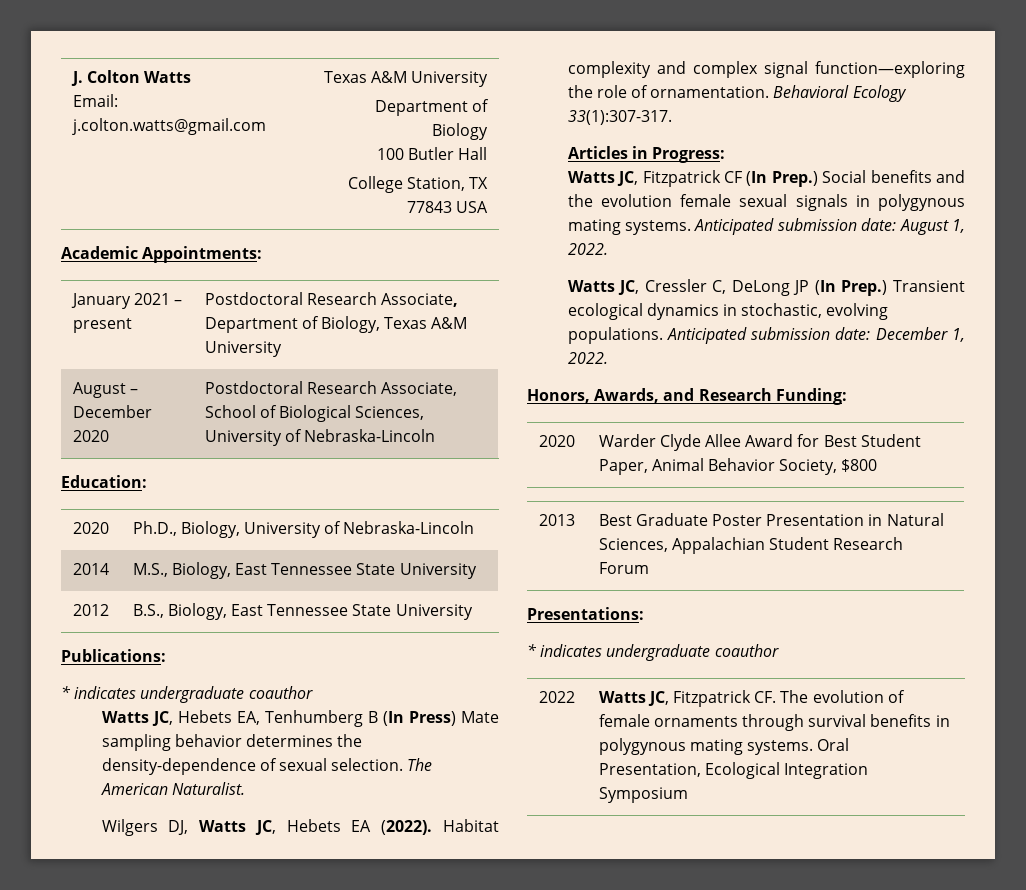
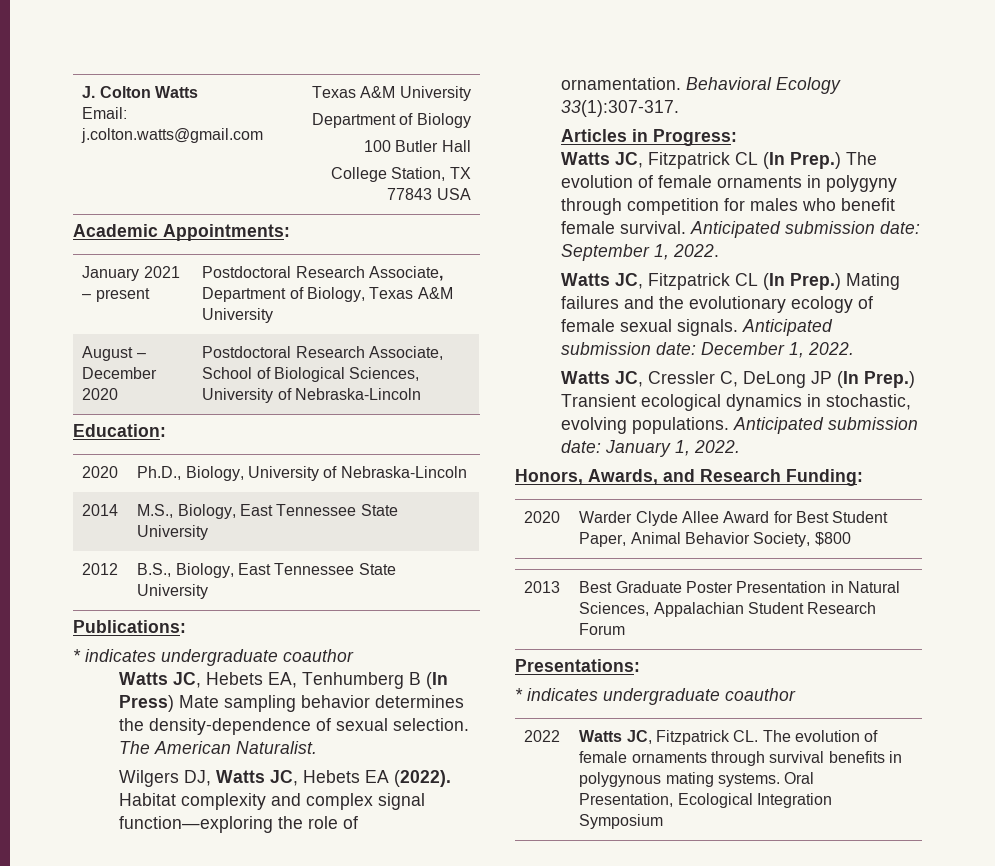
- Watts JC, Fitzpatrick CF (In Prep.) Social benefits and the evolution female sexual signals in polygynous mating systems. Anticipated submission date: August 1, 2022.
+ Watts JC, Fitzpatrick CL (In Prep.) The evolution of female ornaments in polygyny through competition for males who benefit female survival. Anticipated submission date: September 1, 2022.
+ Watts JC, Fitzpatrick CL (In Prep.) Mating failures and the evolutionary ecology of female sexual signals. Anticipated submission date: December 1, 2022.
- Anticipated submission date: December 1, 2022.
+ Anticipated submission date: January 1, 2022.
- 2022 | Watts JC, Fitzpatrick CF. The evolution of female ornaments through survival benefits in polygynous mating systems. Oral Presentation, Ecological Integration Symposium
+ 2022 | Watts JC, Fitzpatrick CL. The evolution of female ornaments through survival benefits in polygynous mating systems. Oral Presentation, Ecological Integration Symposium

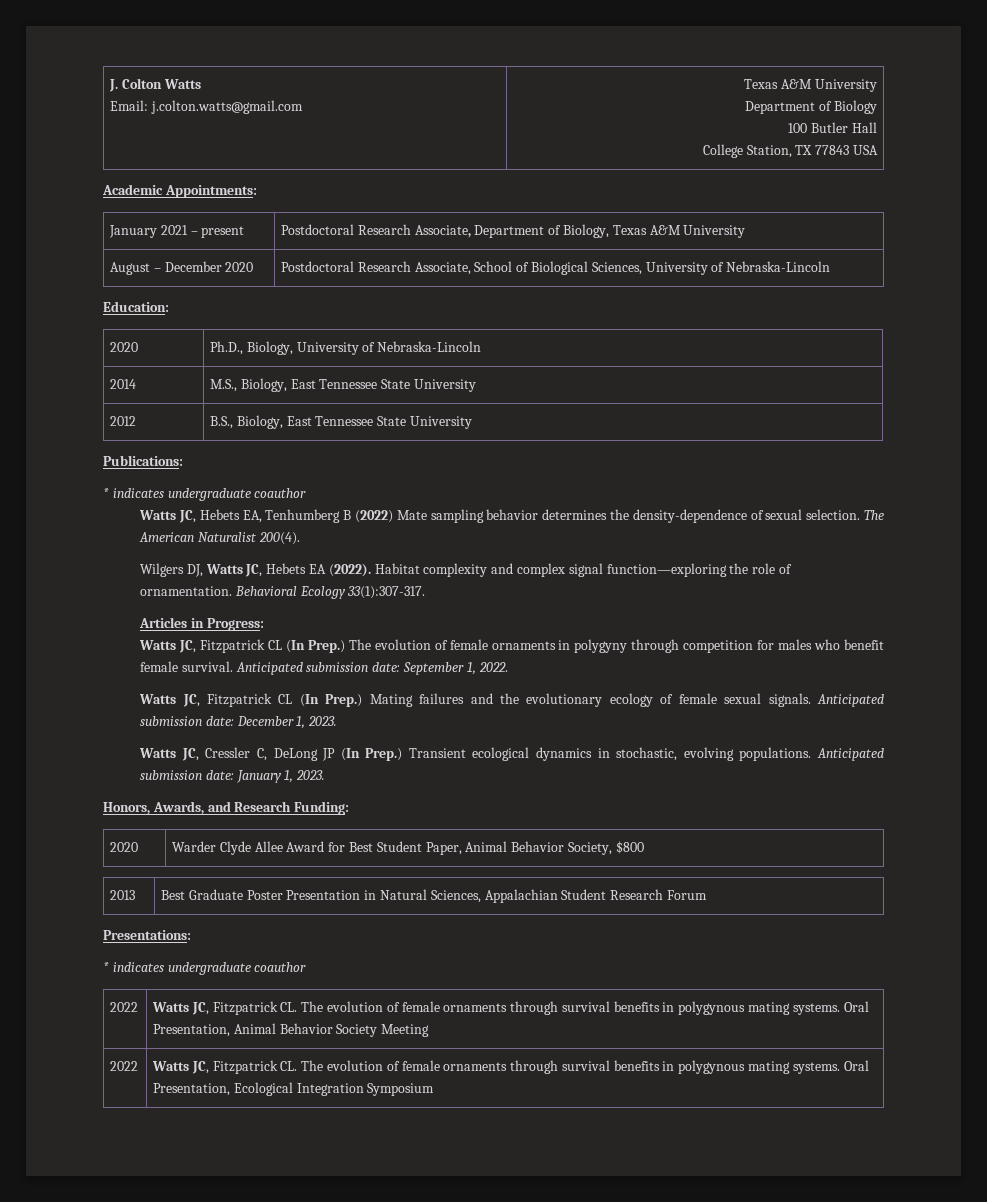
- Watts JC, Hebets EA, Tenhumberg B (In Press) Mate sampling behavior determines the density-dependence of sexual selection.
+ Watts JC, Hebets EA, Tenhumberg B (2022) Mate sampling behavior determines the density-dependence of sexual selection.
- The American Naturalist.
+ The American Naturalist 200(4).
- Anticipated submission date: December 1, 2022.
+ Anticipated submission date: December 1, 2023.
- Anticipated submission date: January 1, 2022.
+ Anticipated submission date: January 1, 2023.
+ 2022 | Watts JC, Fitzpatrick CL. The evolution of female ornaments through survival benefits in polygynous mating systems. Oral Presentation, Animal Behavior Society Meeting

